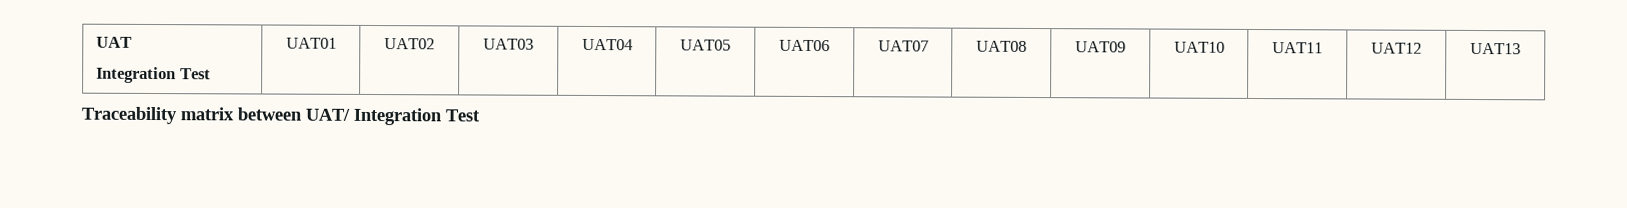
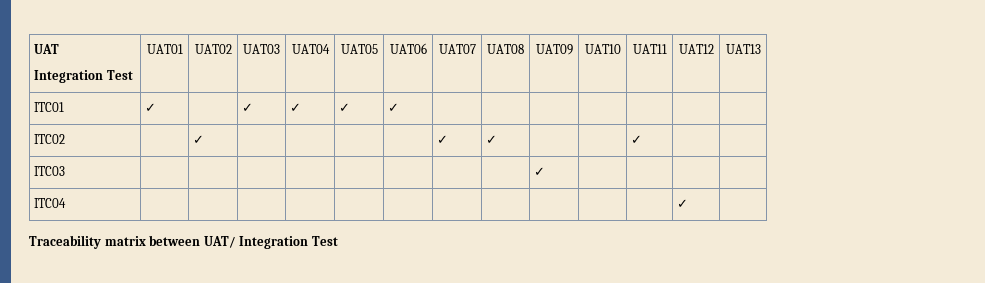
+ ITC01 | ✓ | | ✓ | ✓ | ✓ | ✓ | | | | | | |
+ ITC02 | | ✓ | | | | | ✓ | ✓ | | | ✓ | |
+ ITC03 | | | | | | | | | ✓ | | | |
+ ITC04 | | | | | | | | | | | | ✓ |

